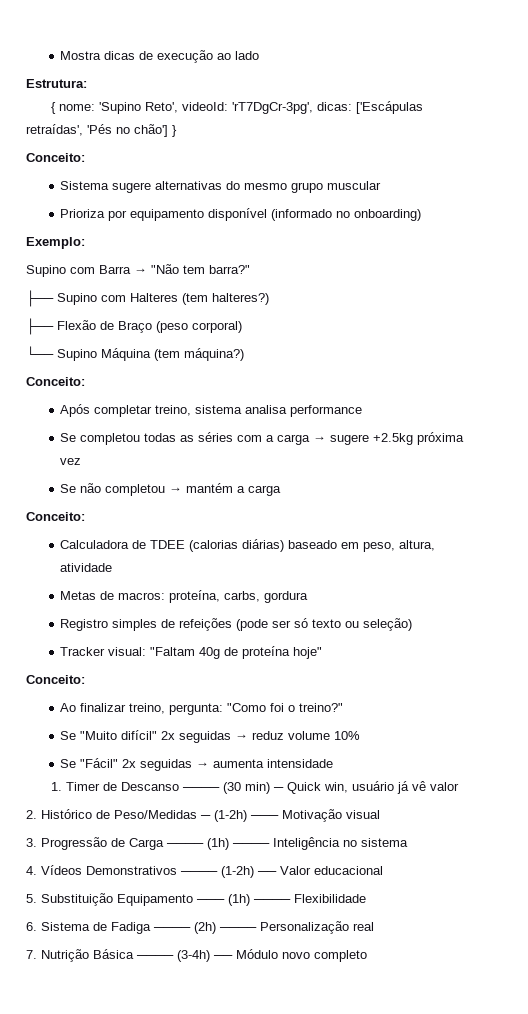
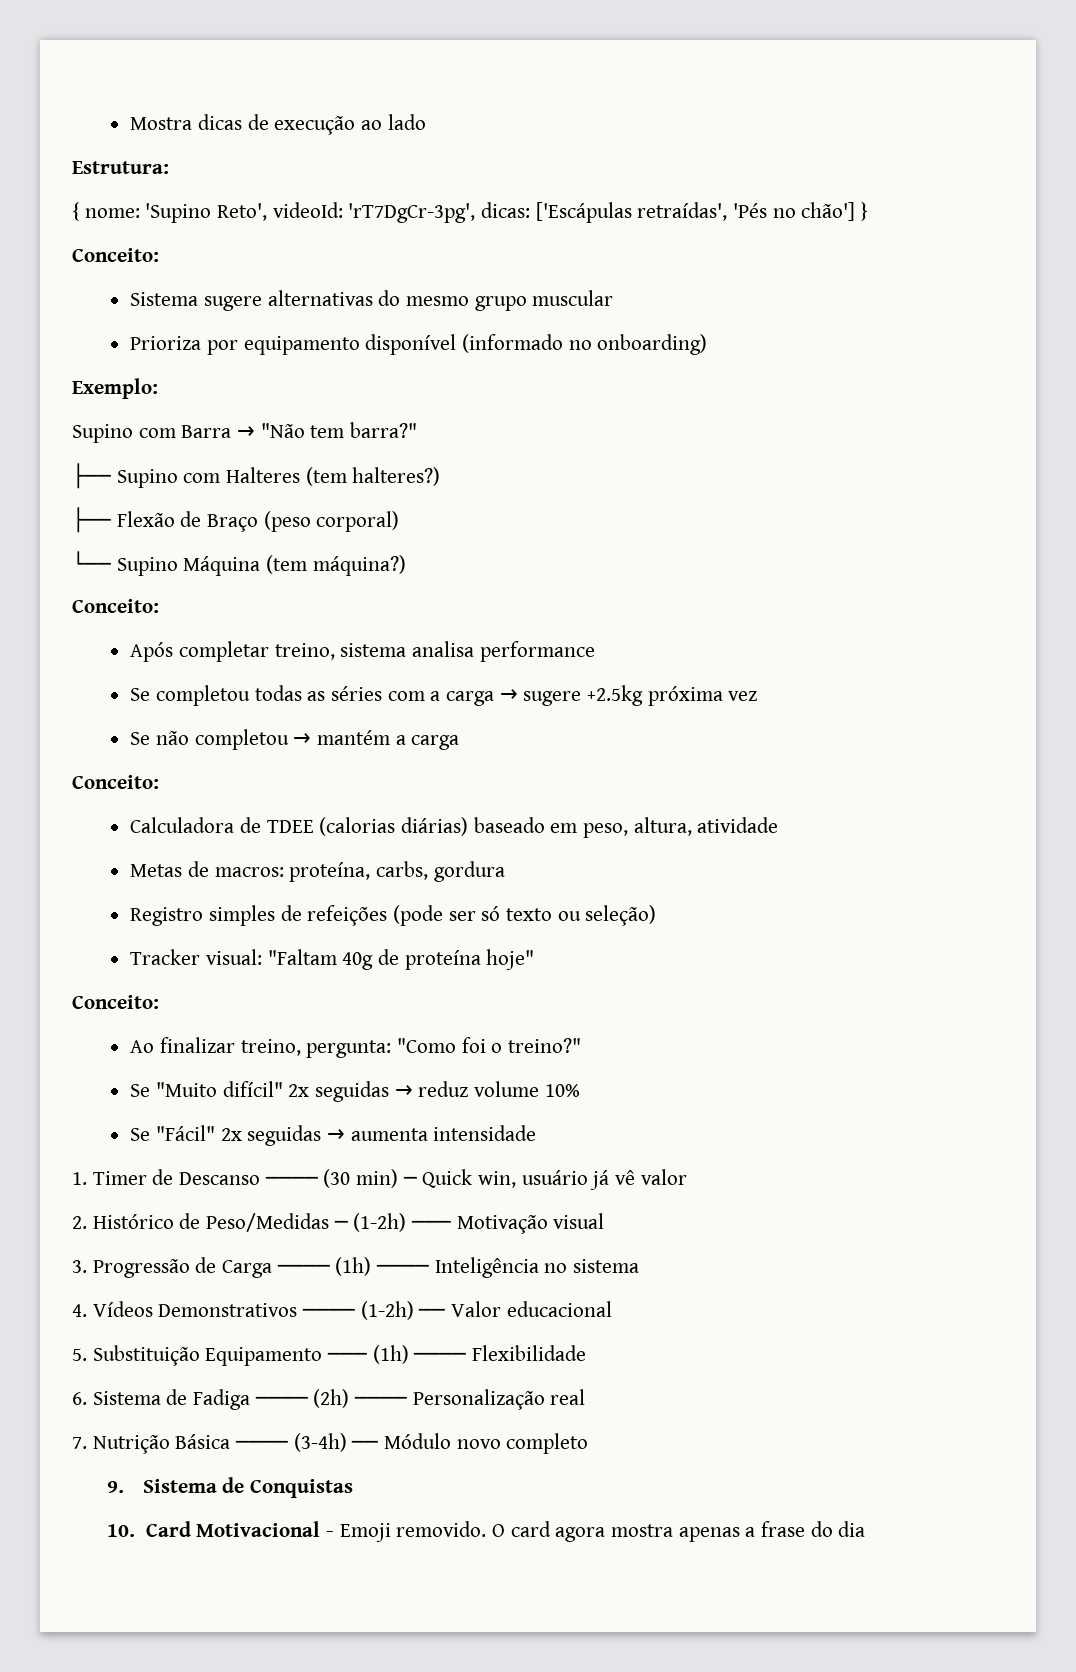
+ 9. Sistema de Conquistas
+ 10. Card Motivacional - Emoji removido. O card agora mostra apenas a frase do dia

